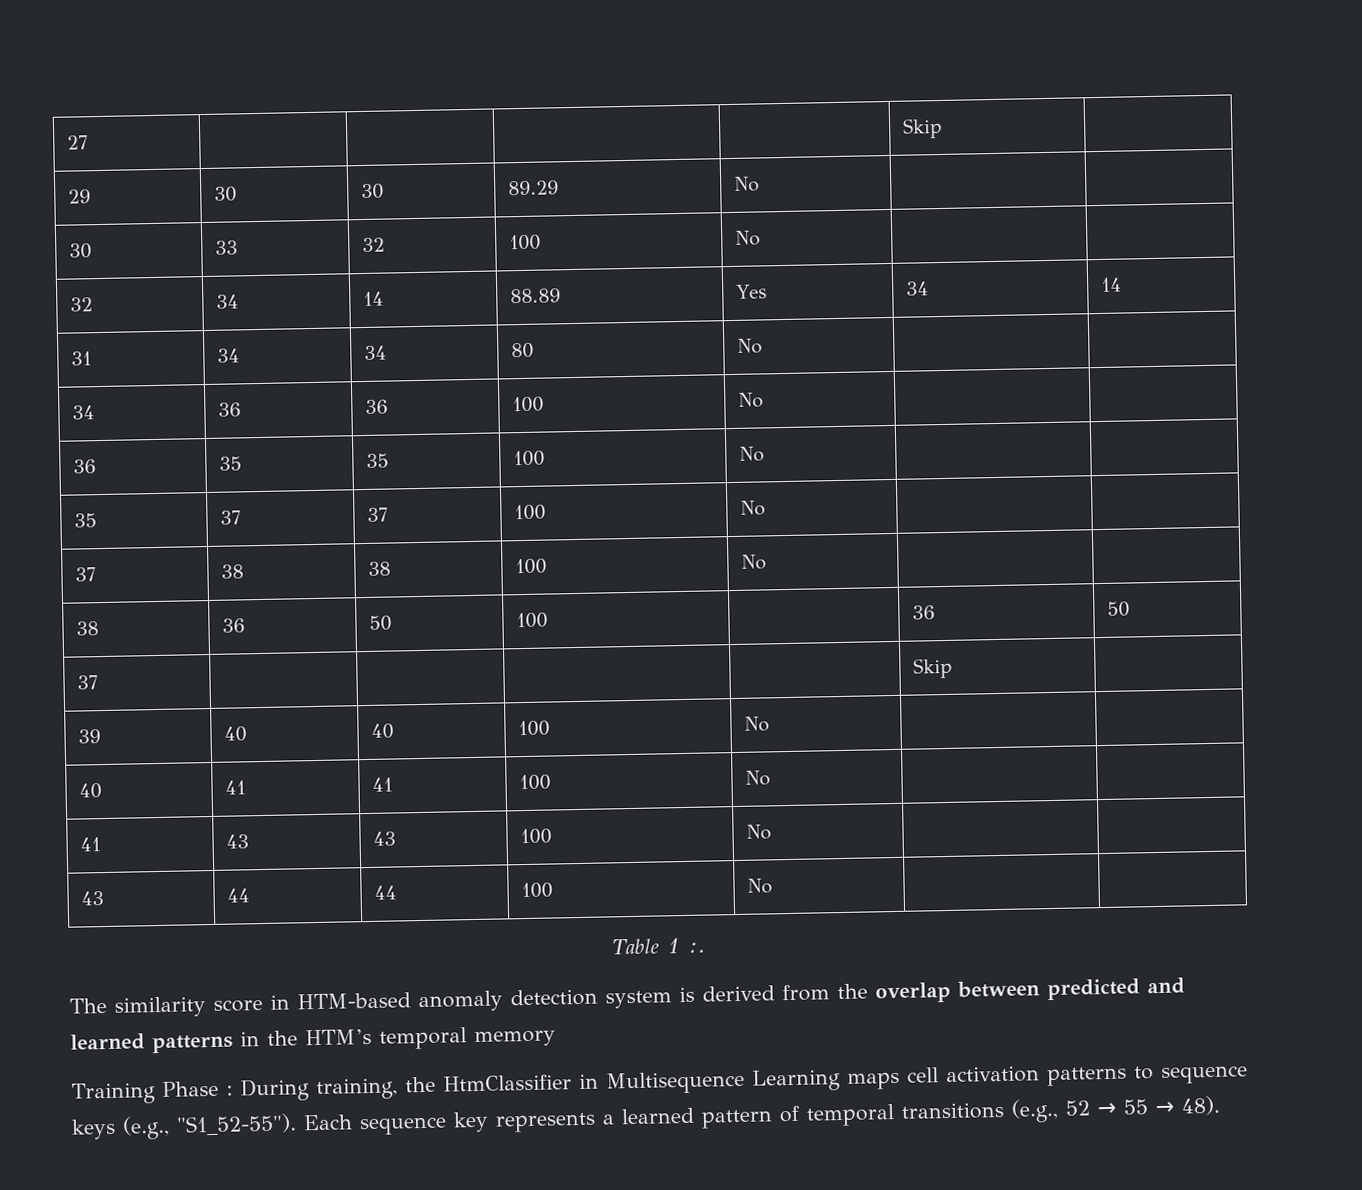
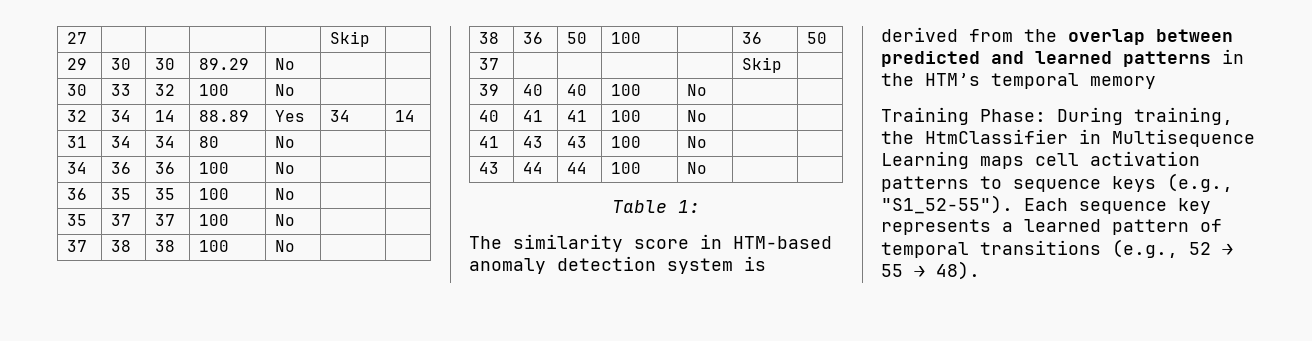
- Table 1 :.
+ Table 1:
- Training Phase : During training, the HtmClassifier in Multisequence Learning maps cell activation patterns to sequence keys (e.g., "S1_52-55").
+ Training Phase: During training, the HtmClassifier in Multisequence Learning maps cell activation patterns to sequence keys (e.g., "S1_52-55").

